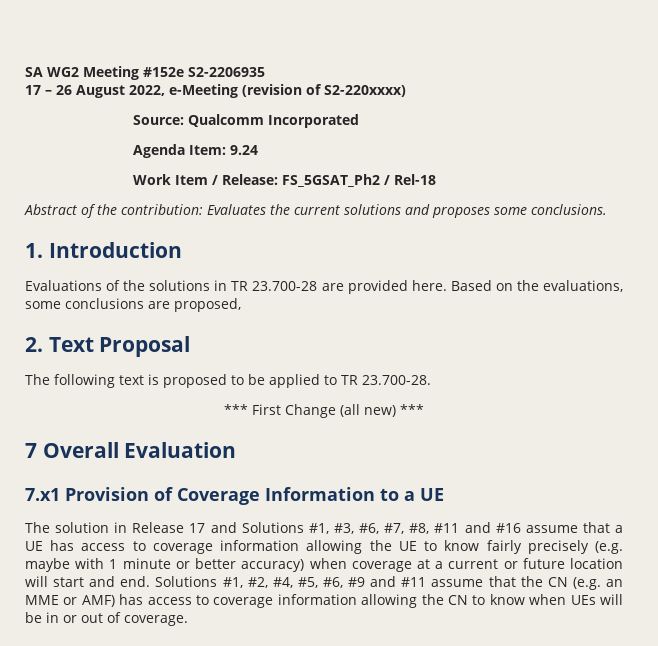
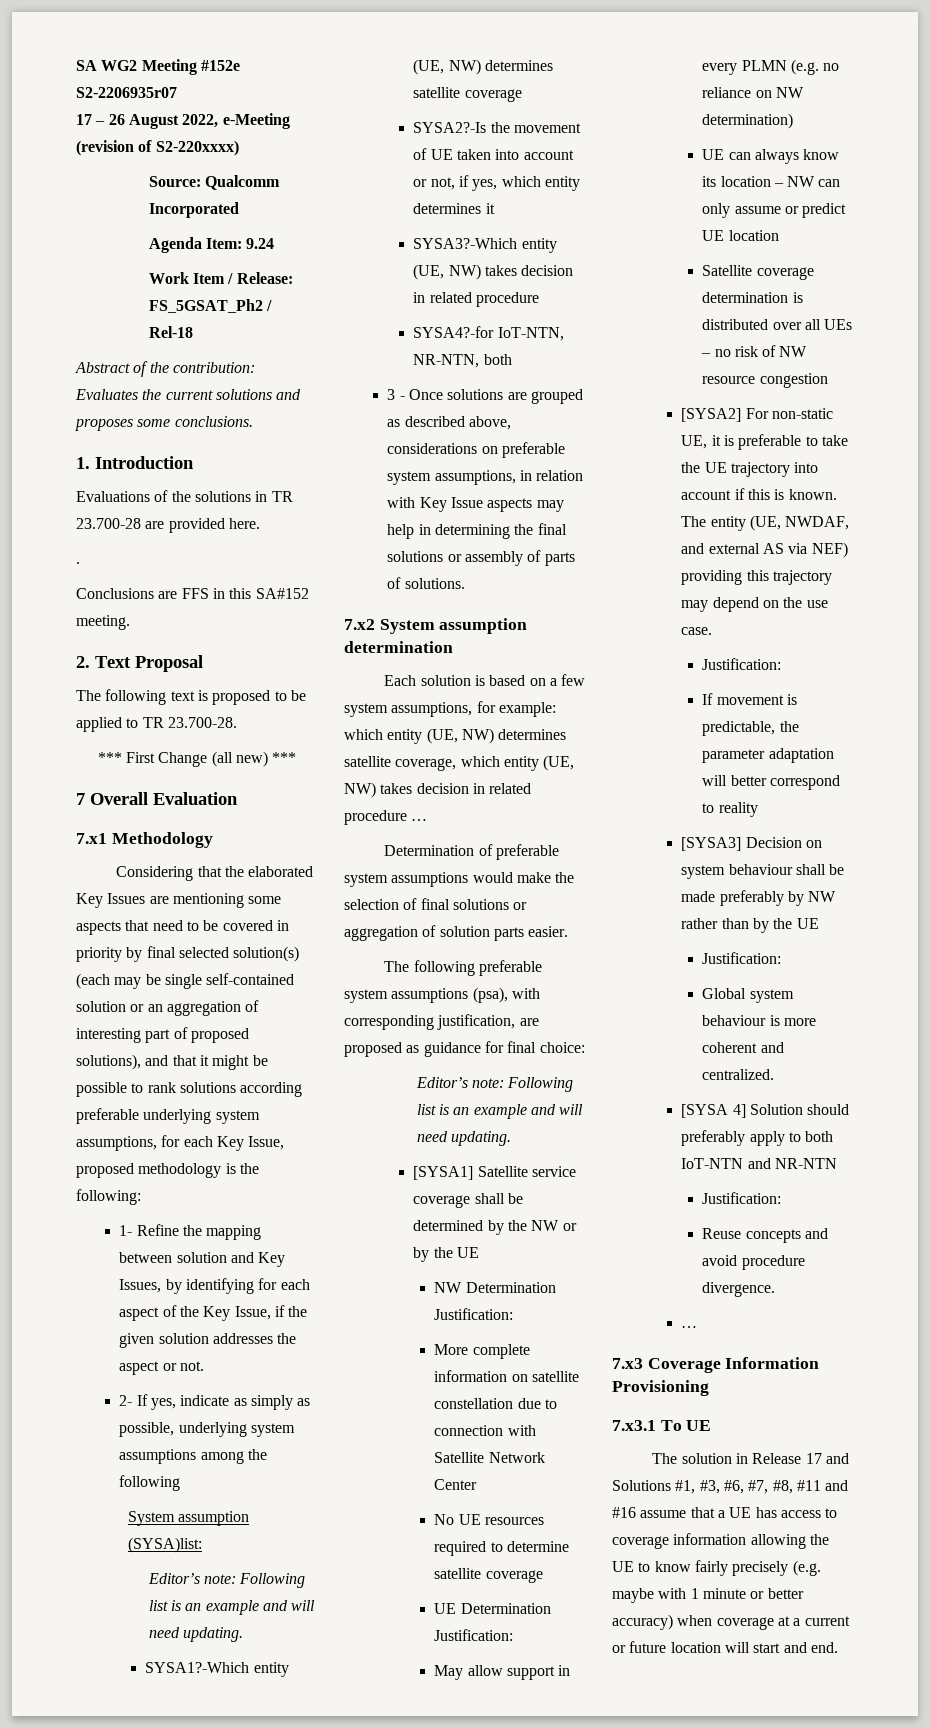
- SA WG2 Meeting #152e S2-2206935
+ SA WG2 Meeting #152e S2-2206935r07
- Evaluations of the solutions in TR 23.700-28 are provided here. Based on the evaluations, some conclusions are proposed,
+ Evaluations of the solutions in TR 23.700-28 are provided here.
+ .
+ Conclusions are FFS in this SA#152 meeting.
- 7.x1 Provision of Coverage Information to a UE
+ 7.x1 Methodology
+ Considering that the elaborated Key Issues are mentioning some aspects that need to be covered in priority by final selected solution(s) (each may be single self-contained solution or an aggregation of interesting part of proposed solutions), and that it might be possible to rank solutions according preferable underlying system assumptions, for each Key Issue, proposed methodology is the following:
+ 1- Refine the mapping between solution and Key Issues, by identifying for each aspect of the Key Issue, if the given solution addresses the aspect or not.
+ 2- If yes, indicate as simply as possible, underlying system assumptions among the following
+ System assumption (SYSA)list:
+ Editor’s note: Following list is an example and will need updating.
+ SYSA1?-Which entity (UE, NW) determines satellite coverage
+ SYSA2?-Is the movement of UE taken into account or not, if yes, which entity determines it
+ SYSA3?-Which entity (UE, NW) takes decision in related procedure
+ SYSA4?-for IoT-NTN, NR-NTN, both
+ 3 - Once solutions are grouped as described above, considerations on preferable system assumptions, in relation with Key Issue aspects may help in determining the final solutions or assembly of parts of solutions.
+ 7.x2 System assumption determination
+ Each solution is based on a few system assumptions, for example: which entity (UE, NW) determines satellite coverage, which entity (UE, NW) takes decision in related procedure …
+ Determination of preferable system assumptions would make the selection of final solutions or aggregation of solution parts easier.
+ The following preferable system assumptions (psa), with corresponding justification, are proposed as guidance for final choice:
+ Editor’s note: Following list is an example and will need updating.
+ [SYSA1] Satellite service coverage shall be determined by the NW or by the UE
+ NW Determination Justification:
+ More complete information on satellite constellation due to connection with Satellite Network Center
+ No UE resources required to determine satellite coverage
+ UE Determination Justification:
+ May allow support in every PLMN (e.g. no reliance on NW determination)
+ UE can always know its location – NW can only assume or predict UE location
+ Satellite coverage determination is distributed over all UEs – no risk of NW resource congestion
+ [SYSA2] For non-static UE, it is preferable to take the UE trajectory into account if this is known. The entity (UE, NWDAF, and external AS via NEF) providing this trajectory may depend on the use case.
+ Justification:
+ If movement is predictable, the parameter adaptation will better correspond to reality
+ [SYSA3] Decision on system behaviour shall be made preferably by NW rather than by the UE
+ Justification:
+ Global system behaviour is more coherent and centralized.
+ [SYSA 4] Solution should preferably apply to both IoT-NTN and NR-NTN
+ Justification:
+ Reuse concepts and avoid procedure divergence.
+ …
+ 7.x3 Coverage Information Provisioning
+ 7.x3.1 To UE
- Solutions #1, #2, #4, #5, #6, #9 and #11 assume that the CN (e.g. an MME or AMF) has access to coverage information allowing the CN to know when UEs will be in or out of coverage.

